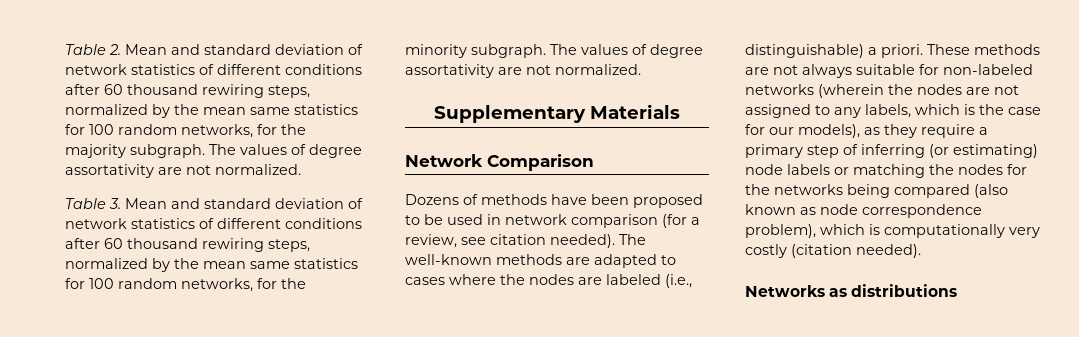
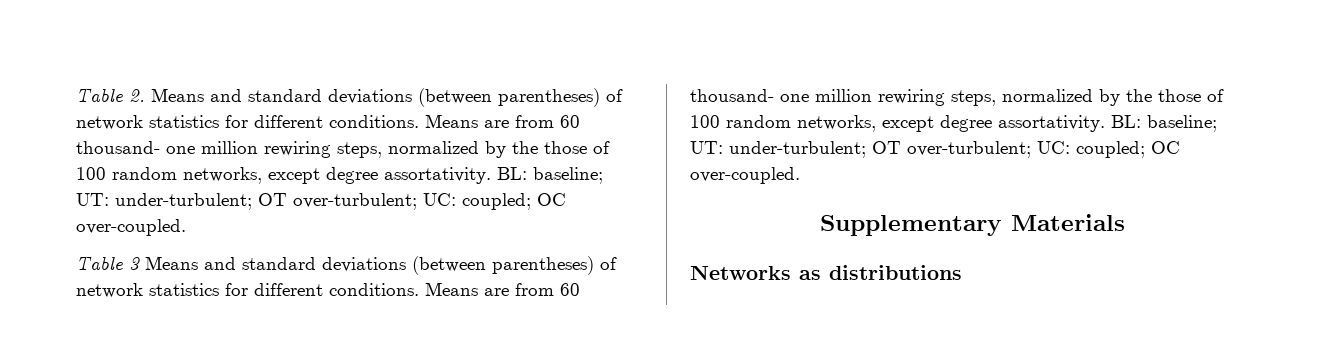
- Table 2. Mean and standard deviation of network statistics of different conditions after 60 thousand rewiring steps, normalized by the mean same statistics for 100 random networks, for the majority subgraph. The values of degree assortativity are not normalized.
- Table 3. Mean and standard deviation of network statistics of different conditions after 60 thousand rewiring steps, normalized by the mean same statistics for 100 random networks, for the minority subgraph. The values of degree assortativity are not normalized.
+ Table 2. Means and standard deviations (between parentheses) of network statistics for different conditions. Means are from 60 thousand- one million rewiring steps, normalized by the those of 100 random networks, except degree assortativity. BL: baseline; UT: under-turbulent; OT over-turbulent; UC: coupled; OC over-coupled.
+ Table 3 Means and standard deviations (between parentheses) of network statistics for different conditions. Means are from 60 thousand- one million rewiring steps, normalized by the those of 100 random networks, except degree assortativity. BL: baseline; UT: under-turbulent; OT over-turbulent; UC: coupled; OC over-coupled.
  Supplementary Materials
- Network Comparison
- Dozens of methods have been proposed to be used in network comparison (for a review, see citation needed). The well-known methods are adapted to cases where the nodes are labeled (i.e., distinguishable) a priori. These methods are not always suitable for non-labeled networks (wherein the nodes are not assigned to any labels, which is the case for our models), as they require a primary step of inferring (or estimating) node labels or matching the nodes for the networks being compared (also known as node correspondence problem), which is computationally very costly (citation needed).

